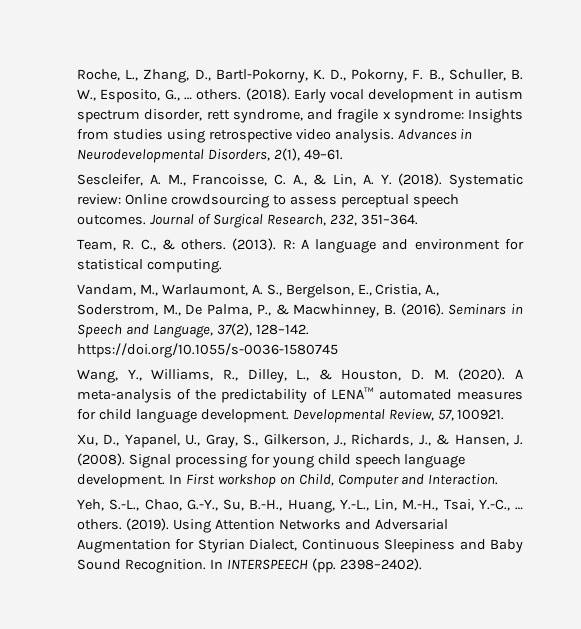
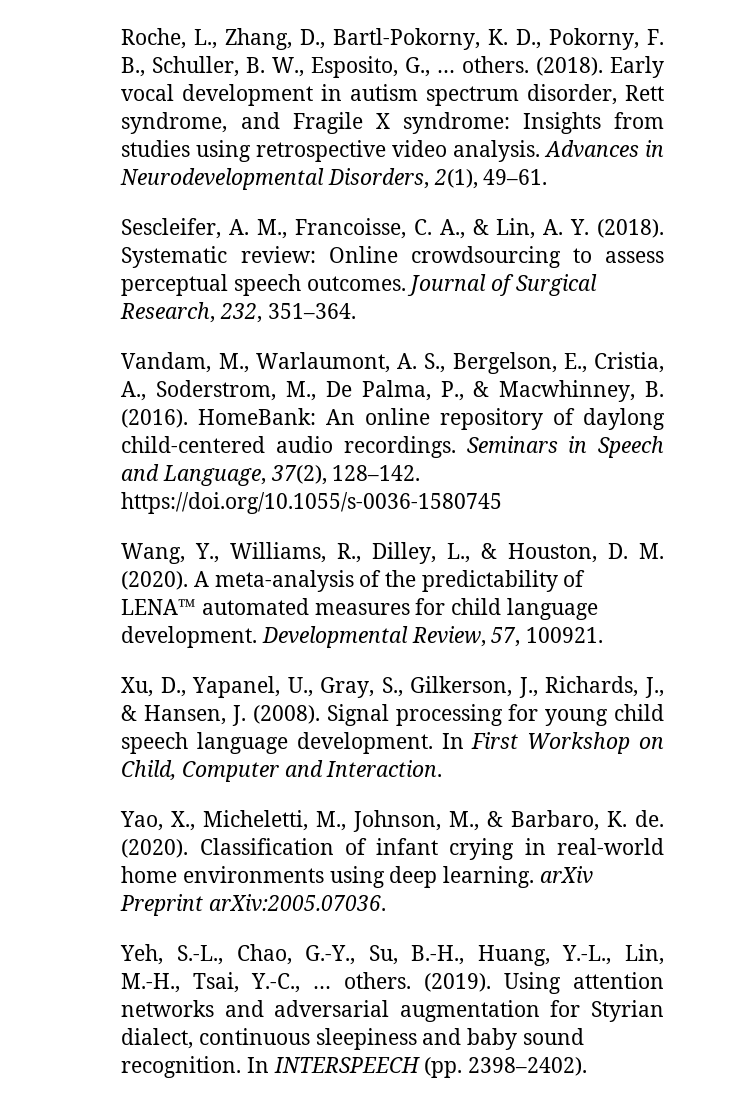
- Early vocal development in autism spectrum disorder, rett syndrome, and fragile x syndrome: Insights from studies using retrospective video analysis.
+ Early vocal development in autism spectrum disorder, Rett syndrome, and Fragile X syndrome: Insights from studies using retrospective video analysis.
- Team, R. C., & others. (2013). R: A language and environment for statistical computing.
+ HomeBank: An online repository of daylong child-centered audio recordings.
- In First workshop on Child, Computer and Interaction.
+ In First Workshop on Child, Computer and Interaction.
+ Yao, X., Micheletti, M., Johnson, M., & Barbaro, K. de. (2020). Classification of infant crying in real-world home environments using deep learning. arXiv Preprint arXiv:2005.07036.
- Using Attention Networks and Adversarial Augmentation for Styrian Dialect, Continuous Sleepiness and Baby Sound Recognition.
+ Using attention networks and adversarial augmentation for Styrian dialect, continuous sleepiness and baby sound recognition.

